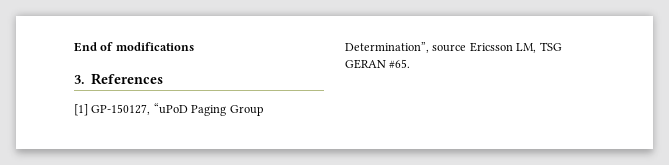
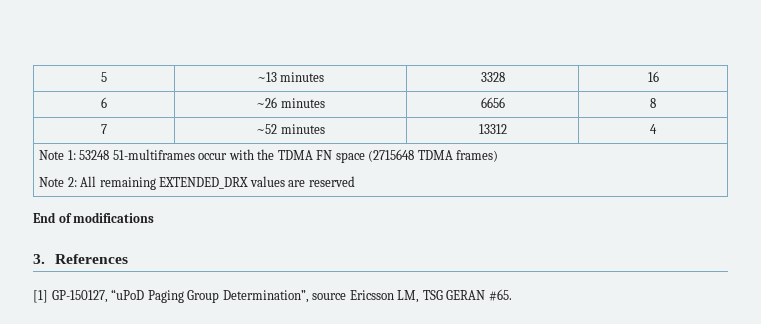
+ 5 | ~13 minutes | 3328 | 16
+ 6 | ~26 minutes | 6656 | 8
+ 7 | ~52 minutes | 13312 | 4
+ Note 1: 53248 51-multiframes occur with the TDMA FN space (2715648 TDMA frames)
+ Note 2: All remaining EXTENDED_DRX values are reserved

